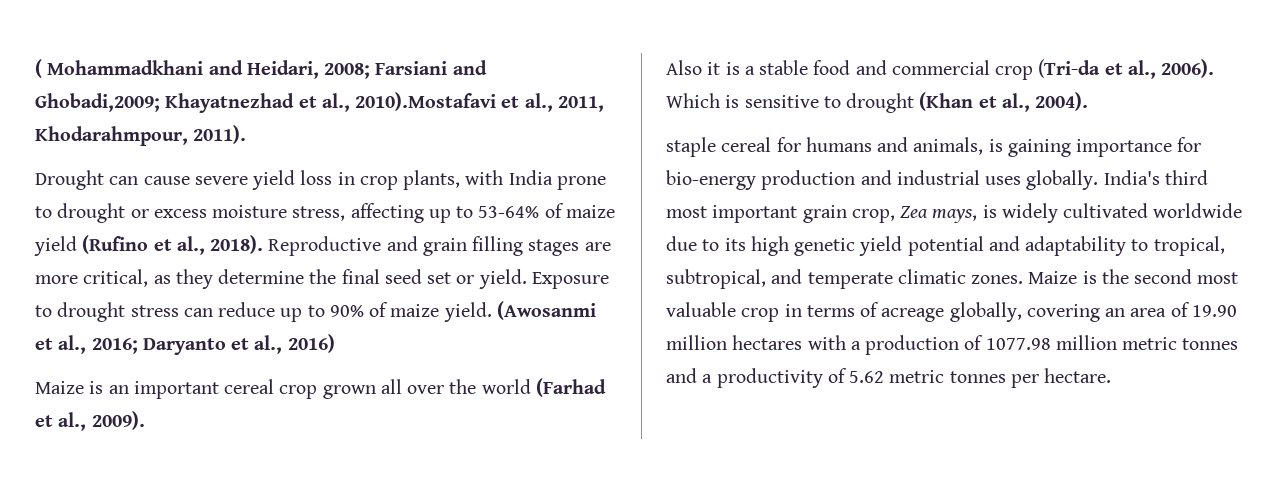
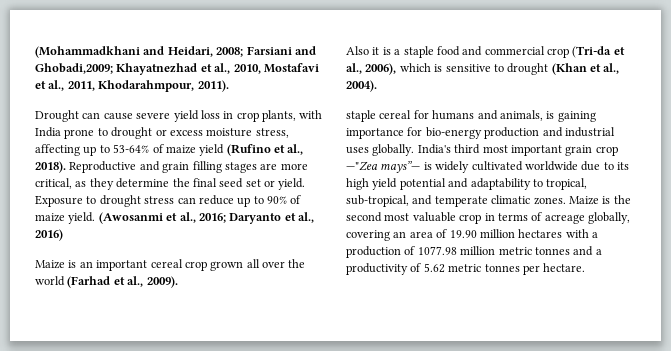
- ( Mohammadkhani and Heidari, 2008; Farsiani and Ghobadi,2009; Khayatnezhad et al., 2010).Mostafavi et al., 2011, Khodarahmpour, 2011).
+ (Mohammadkhani and Heidari, 2008; Farsiani and Ghobadi,2009; Khayatnezhad et al., 2010, Mostafavi et al., 2011, Khodarahmpour, 2011).
- Also it is a stable food and commercial crop (Tri-da et al., 2006). Which is sensitive to drought (Khan et al., 2004).
+ Also it is a staple food and commercial crop (Tri-da et al., 2006), which is sensitive to drought (Khan et al., 2004).
- India's third most important grain crop, Zea mays, is widely cultivated worldwide due to its high genetic yield potential and adaptability to tropical, subtropical, and temperate climatic zones.
+ India's third most important grain crop —"Zea mays”— is widely cultivated worldwide due to its high yield potential and adaptability to tropical, sub-tropical, and temperate climatic zones.

